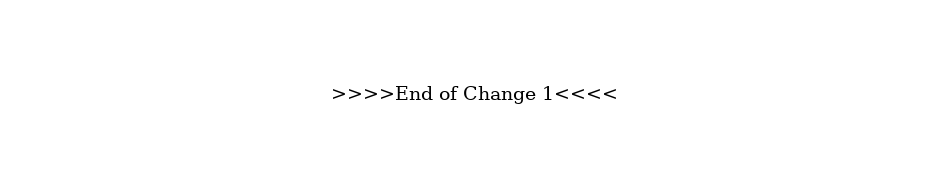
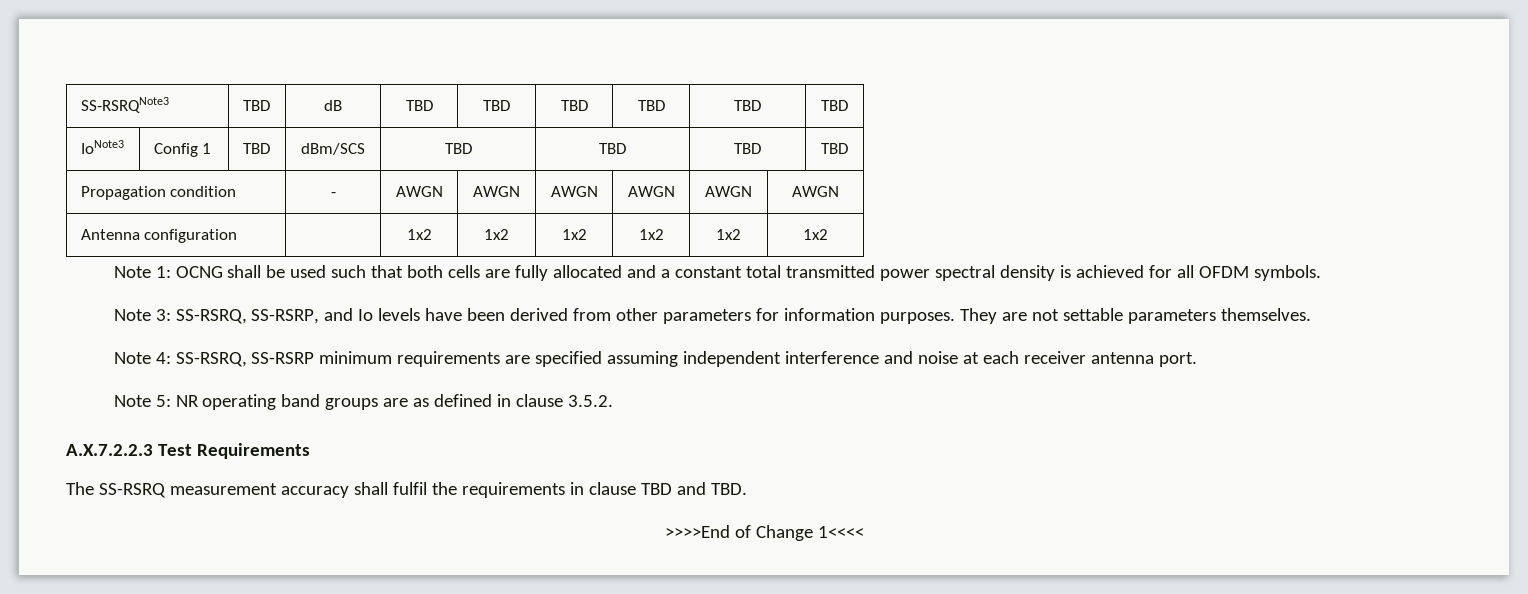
+ SS-RSRQNote3 | TBD | dB | TBD | TBD | TBD | TBD | TBD | TBD
+ IoNote3 | Config 1 | TBD | dBm/SCS | TBD | TBD | TBD | TBD
+ Propagation condition | - | AWGN | AWGN | AWGN | AWGN | AWGN | AWGN
+ Antenna configuration | | 1x2 | 1x2 | 1x2 | 1x2 | 1x2 | 1x2
+ Note 1: OCNG shall be used such that both cells are fully allocated and a constant total transmitted power spectral density is achieved for all OFDM symbols.
+ Note 3: SS-RSRQ, SS-RSRP, and Io levels have been derived from other parameters for information purposes. They are not settable parameters themselves.
+ Note 4: SS-RSRQ, SS-RSRP minimum requirements are specified assuming independent interference and noise at each receiver antenna port.
+ Note 5: NR operating band groups are as defined in clause 3.5.2.
+ A.X.7.2.2.3 Test Requirements
+ The SS-RSRQ measurement accuracy shall fulfil the requirements in clause TBD and TBD.

